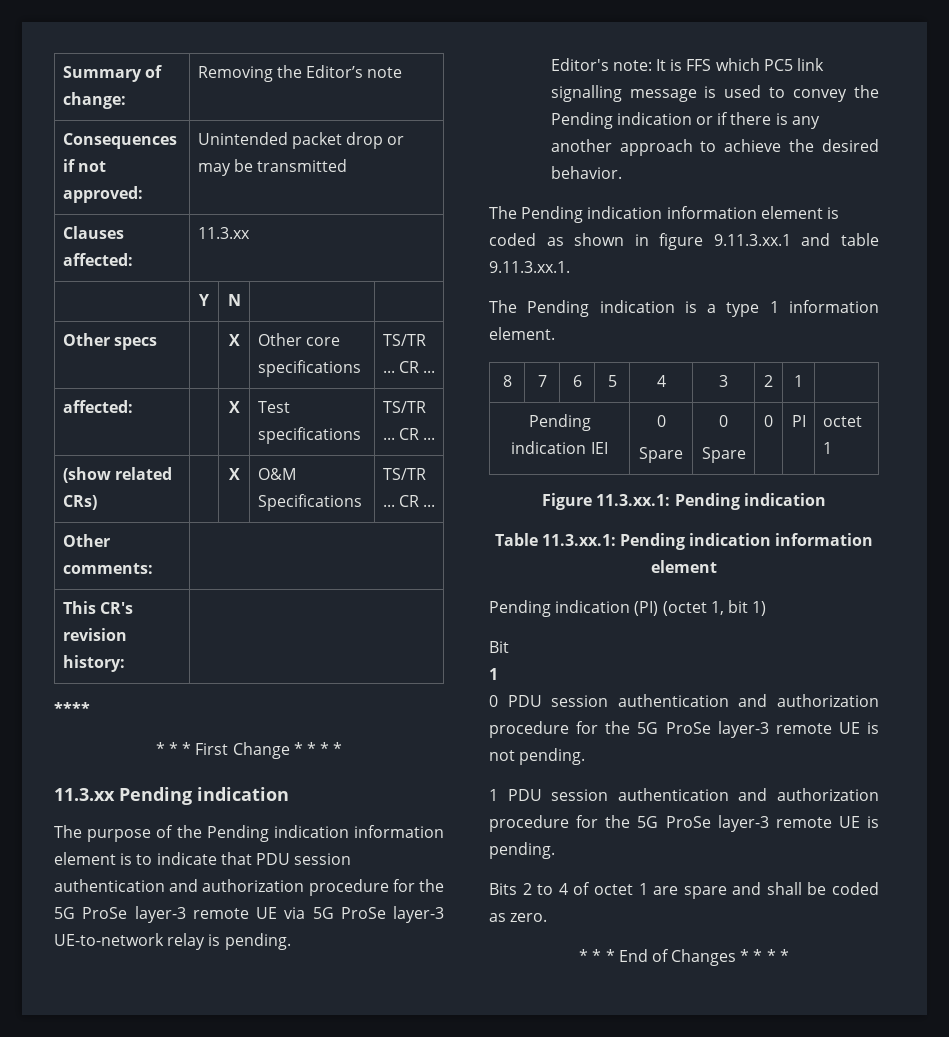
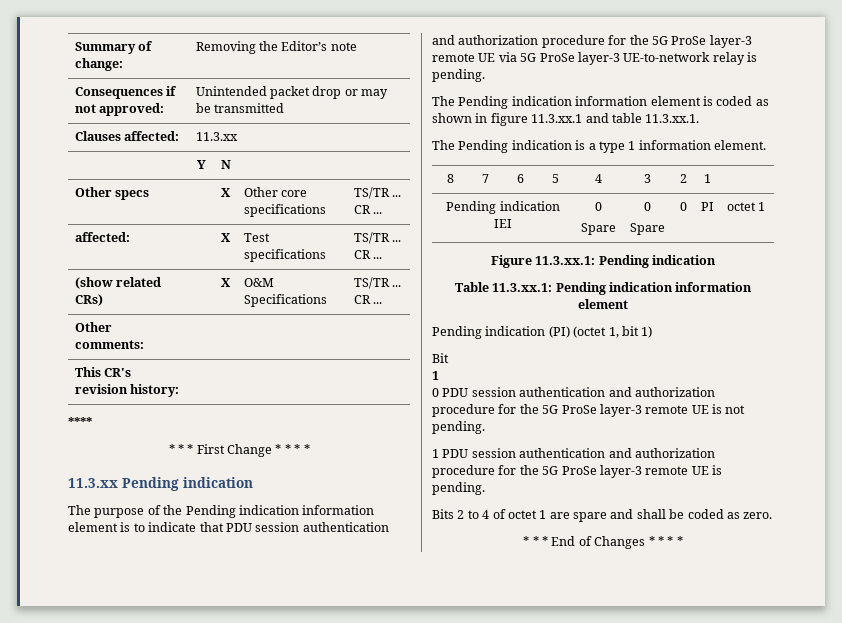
- Editor's note: It is FFS which PC5 link signalling message is used to convey the Pending indication or if there is any another approach to achieve the desired behavior.
- The Pending indication information element is coded as shown in figure 9.11.3.xx.1 and table 9.11.3.xx.1.
+ The Pending indication information element is coded as shown in figure 11.3.xx.1 and table 11.3.xx.1.

